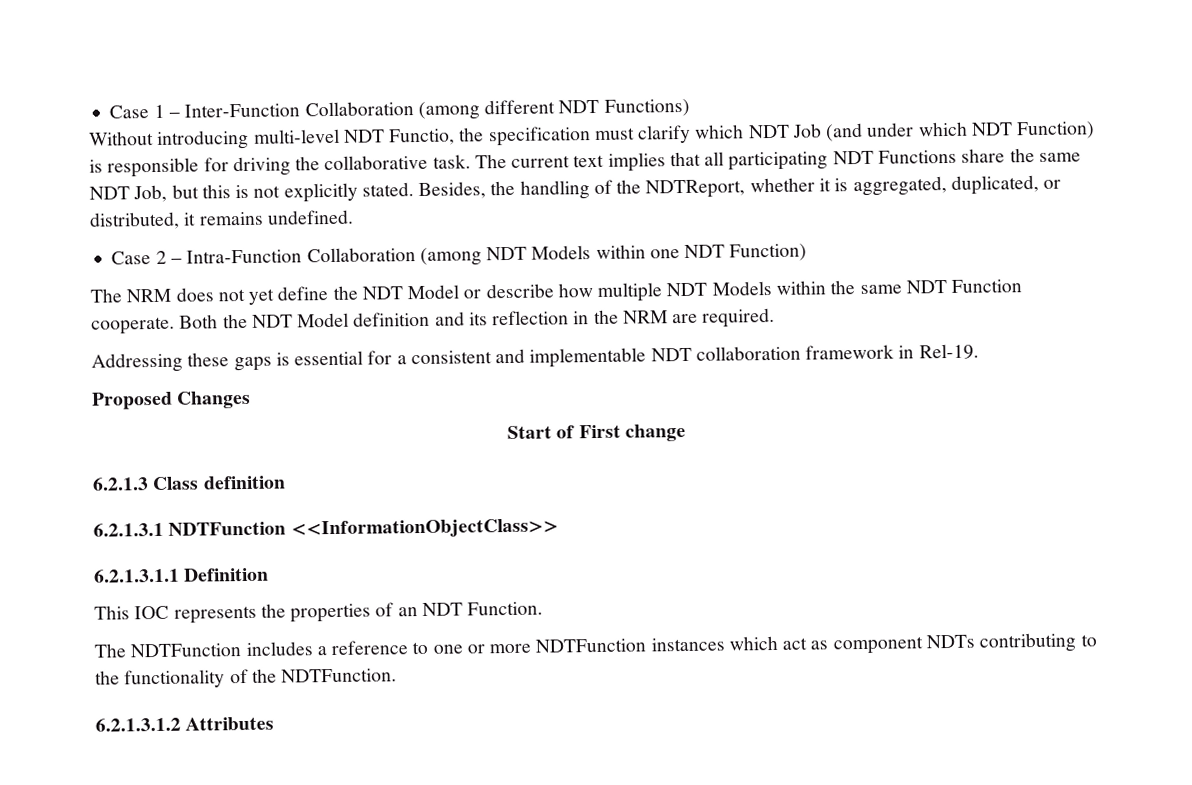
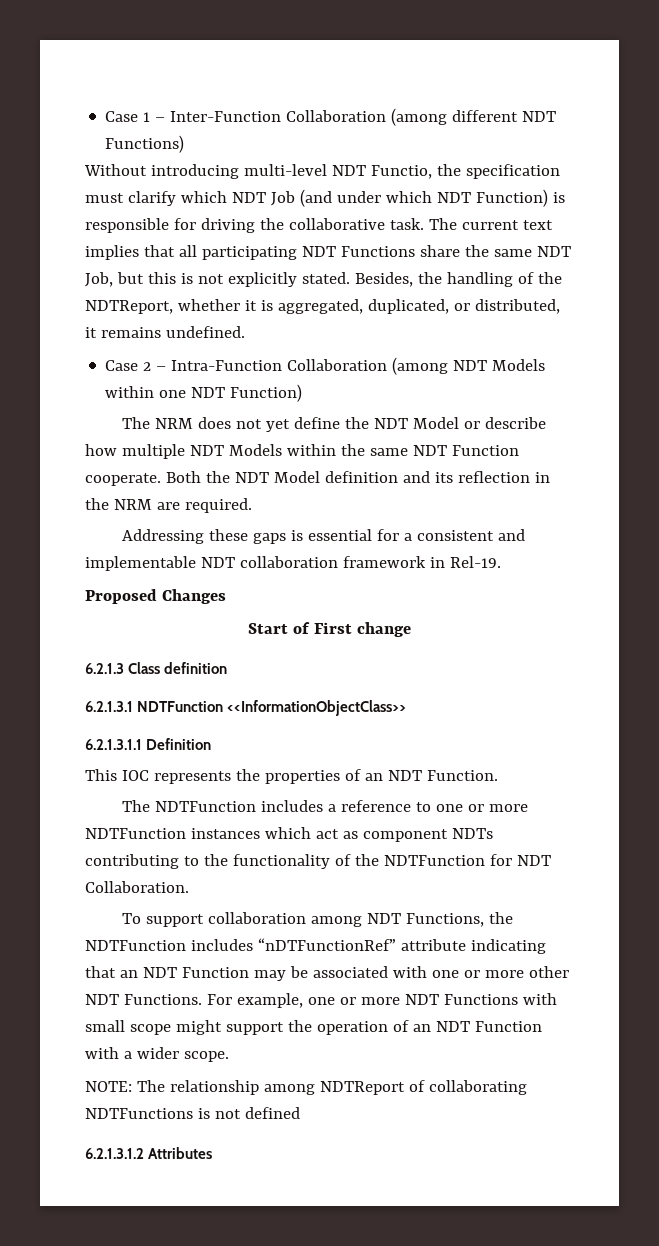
- The NDTFunction includes a reference to one or more NDTFunction instances which act as component NDTs contributing to the functionality of the NDTFunction.
+ The NDTFunction includes a reference to one or more NDTFunction instances which act as component NDTs contributing to the functionality of the NDTFunction for NDT Collaboration.
+ To support collaboration among NDT Functions, the NDTFunction includes “nDTFunctionRef” attribute indicating that an NDT Function may be associated with one or more other NDT Functions. For example, one or more NDT Functions with small scope might support the operation of an NDT Function with a wider scope.
+ NOTE: The relationship among NDTReport of collaborating NDTFunctions is not defined

